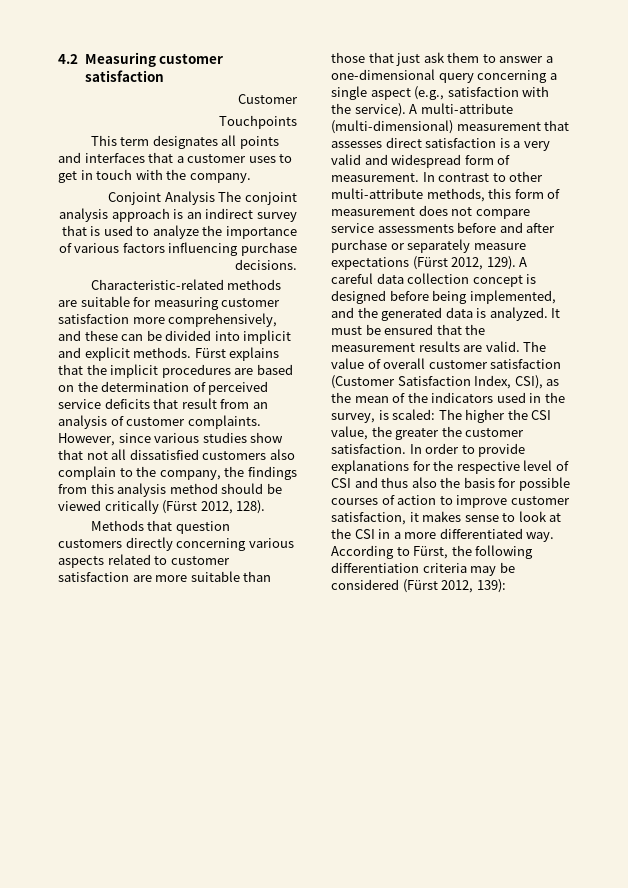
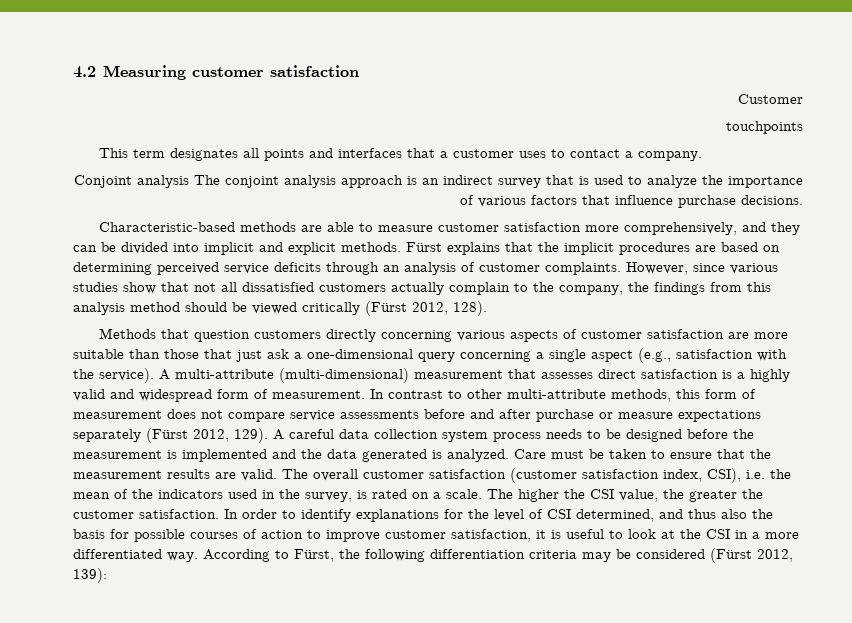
- Touchpoints
+ touchpoints
- This term designates all points and interfaces that a customer uses to get in touch with the company.
+ This term designates all points and interfaces that a customer uses to contact a company.
- Conjoint Analysis The conjoint analysis approach is an indirect survey that is used to analyze the importance of various factors influencing purchase decisions.
+ Conjoint analysis The conjoint analysis approach is an indirect survey that is used to analyze the importance of various factors that influence purchase decisions.
- Characteristic-related methods are suitable for measuring customer satisfaction more comprehensively, and these can be divided into implicit and explicit methods.
+ Characteristic-based methods are able to measure customer satisfaction more comprehensively, and they can be divided into implicit and explicit methods.
- Fürst explains that the implicit procedures are based on the determination of perceived service deficits that result from an analysis of customer complaints.
+ Fürst explains that the implicit procedures are based on determining perceived service deficits through an analysis of customer complaints.
- However, since various studies show that not all dissatisfied customers also complain to the company, the findings from this analysis method should be viewed critically (Fürst 2012, 128).
+ However, since various studies show that not all dissatisfied customers actually complain to the company, the findings from this analysis method should be viewed critically (Fürst 2012, 128).
- Methods that question customers directly concerning various aspects related to customer satisfaction are more suitable than those that just ask them to answer a one-dimensional query concerning a single aspect (e.g., satisfaction with the service).
+ Methods that question customers directly concerning various aspects of customer satisfaction are more suitable than those that just ask a one-dimensional query concerning a single aspect (e.g., satisfaction with the service).
- A multi-attribute (multi-dimensional) measurement that assesses direct satisfaction is a very valid and widespread form of measurement.
+ A multi-attribute (multi-dimensional) measurement that assesses direct satisfaction is a highly valid and widespread form of measurement.
- In contrast to other multi-attribute methods, this form of measurement does not compare service assessments before and after purchase or separately measure expectations (Fürst 2012, 129).
+ In contrast to other multi-attribute methods, this form of measurement does not compare service assessments before and after purchase or measure expectations separately (Fürst 2012, 129).
- A careful data collection concept is designed before being implemented, and the generated data is analyzed.
+ A careful data collection system process needs to be designed before the measurement is implemented and the data generated is analyzed.
- It must be ensured that the measurement results are valid.
+ Care must be taken to ensure that the measurement results are valid.
- The value of overall customer satisfaction (Customer Satisfaction Index, CSI), as the mean of the indicators used in the survey, is scaled: The higher the CSI value, the greater the customer satisfaction.
+ The overall customer satisfaction (customer satisfaction index, CSI), i.e. the mean of the indicators used in the survey, is rated on a scale. The higher the CSI value, the greater the customer satisfaction.
- In order to provide explanations for the respective level of CSI and thus also the basis for possible courses of action to improve customer satisfaction, it makes sense to look at the CSI in a more differentiated way.
+ In order to identify explanations for the level of CSI determined, and thus also the basis for possible courses of action to improve customer satisfaction, it is useful to look at the CSI in a more differentiated way.

